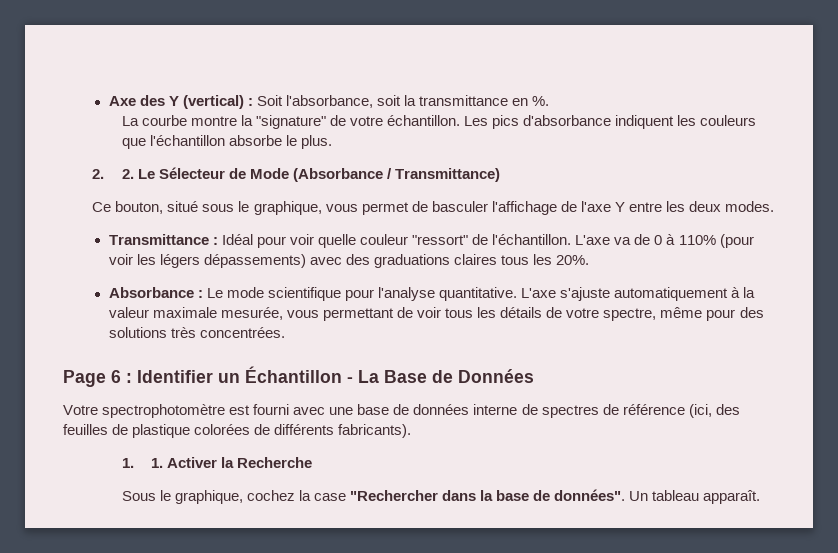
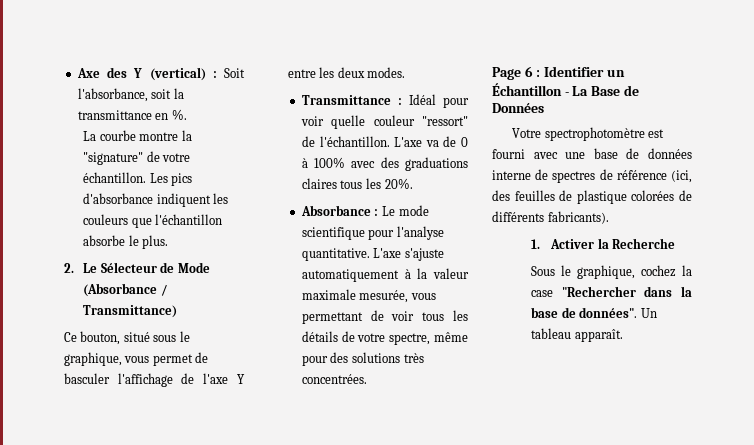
- 2. 2. Le Sélecteur de Mode (Absorbance / Transmittance)
+ 2. Le Sélecteur de Mode (Absorbance / Transmittance)
- L'axe va de 0 à 110% (pour voir les légers dépassements) avec des graduations claires tous les 20%.
+ L'axe va de 0 à 100% avec des graduations claires tous les 20%.
- 1. 1. Activer la Recherche
+ 1. Activer la Recherche

